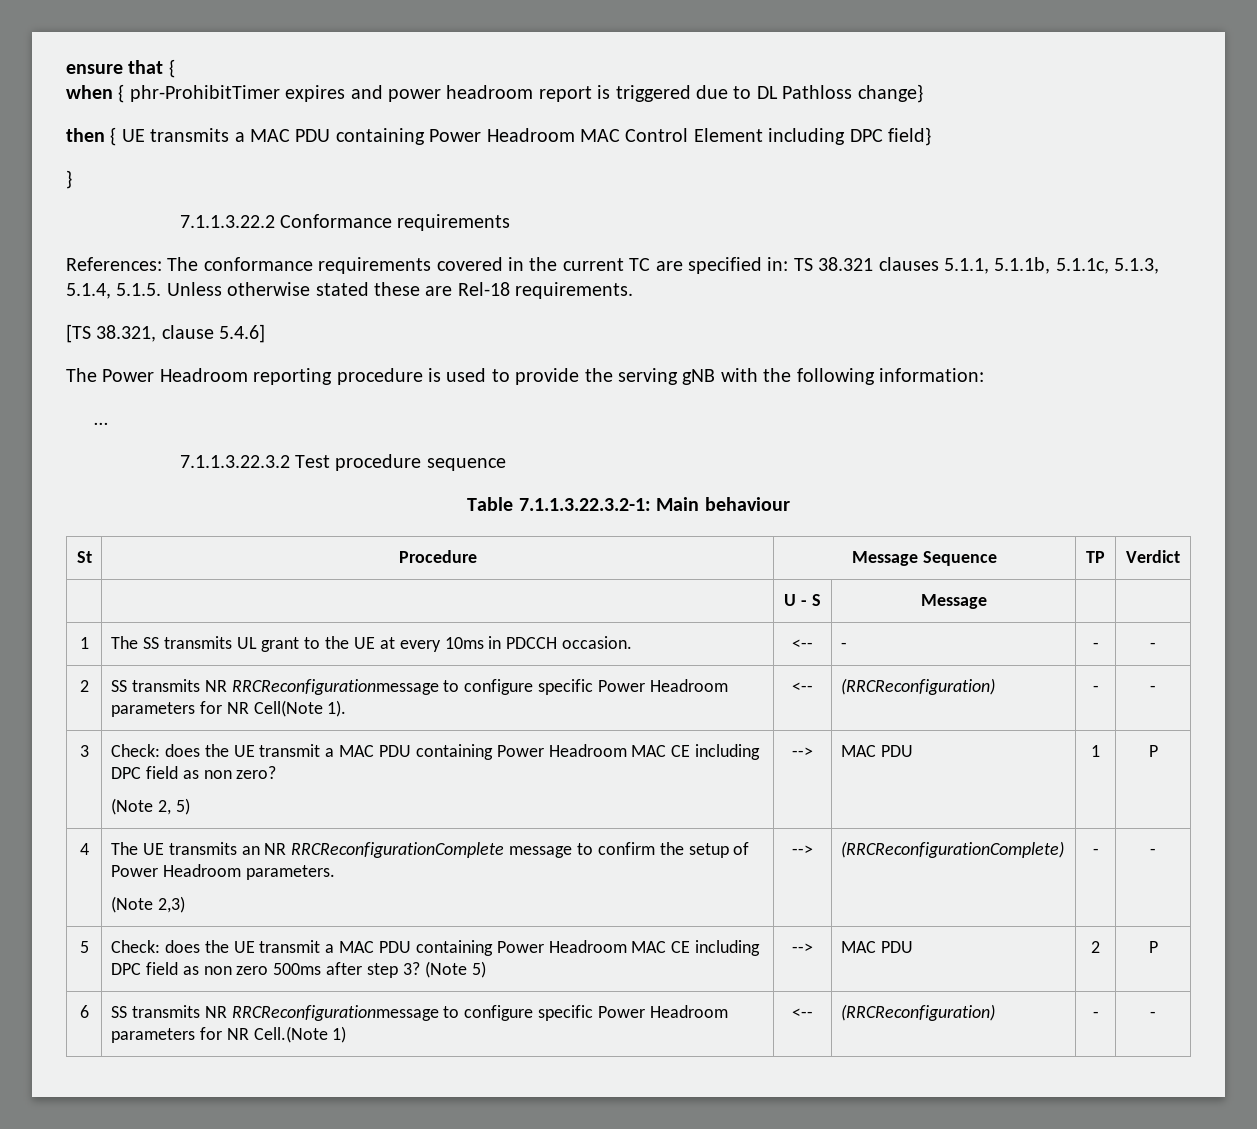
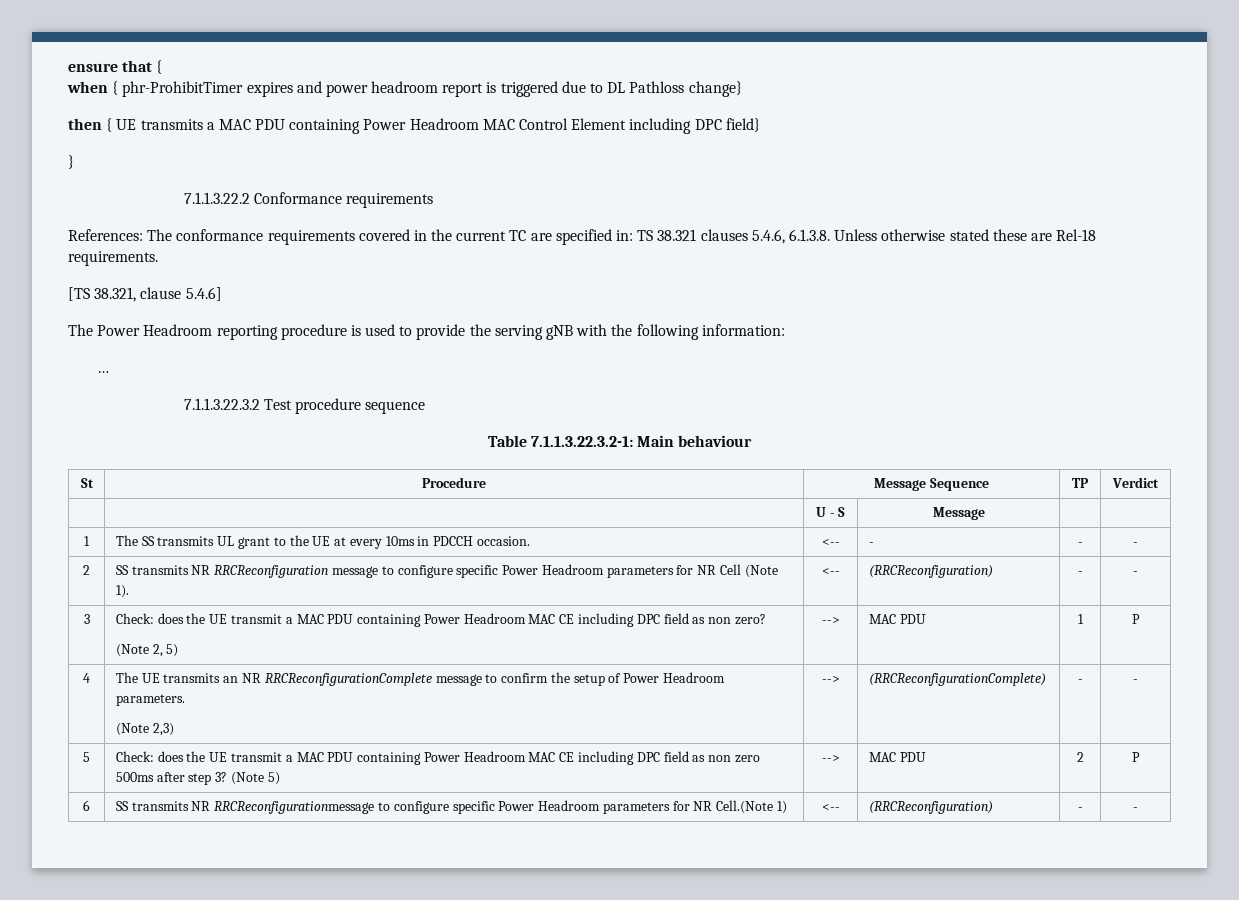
- References: The conformance requirements covered in the current TC are specified in: TS 38.321 clauses 5.1.1, 5.1.1b, 5.1.1c, 5.1.3, 5.1.4, 5.1.5. Unless otherwise stated these are Rel-18 requirements.
+ References: The conformance requirements covered in the current TC are specified in: TS 38.321 clauses 5.4.6, 6.1.3.8. Unless otherwise stated these are Rel-18 requirements.
- 2 | SS transmits NR RRCReconfigurationmessage to configure specific Power Headroom parameters for NR Cell(Note 1). | <-- | (RRCReconfiguration) | - | -
+ 2 | SS transmits NR RRCReconfiguration message to configure specific Power Headroom parameters for NR Cell (Note 1). | <-- | (RRCReconfiguration) | - | -

